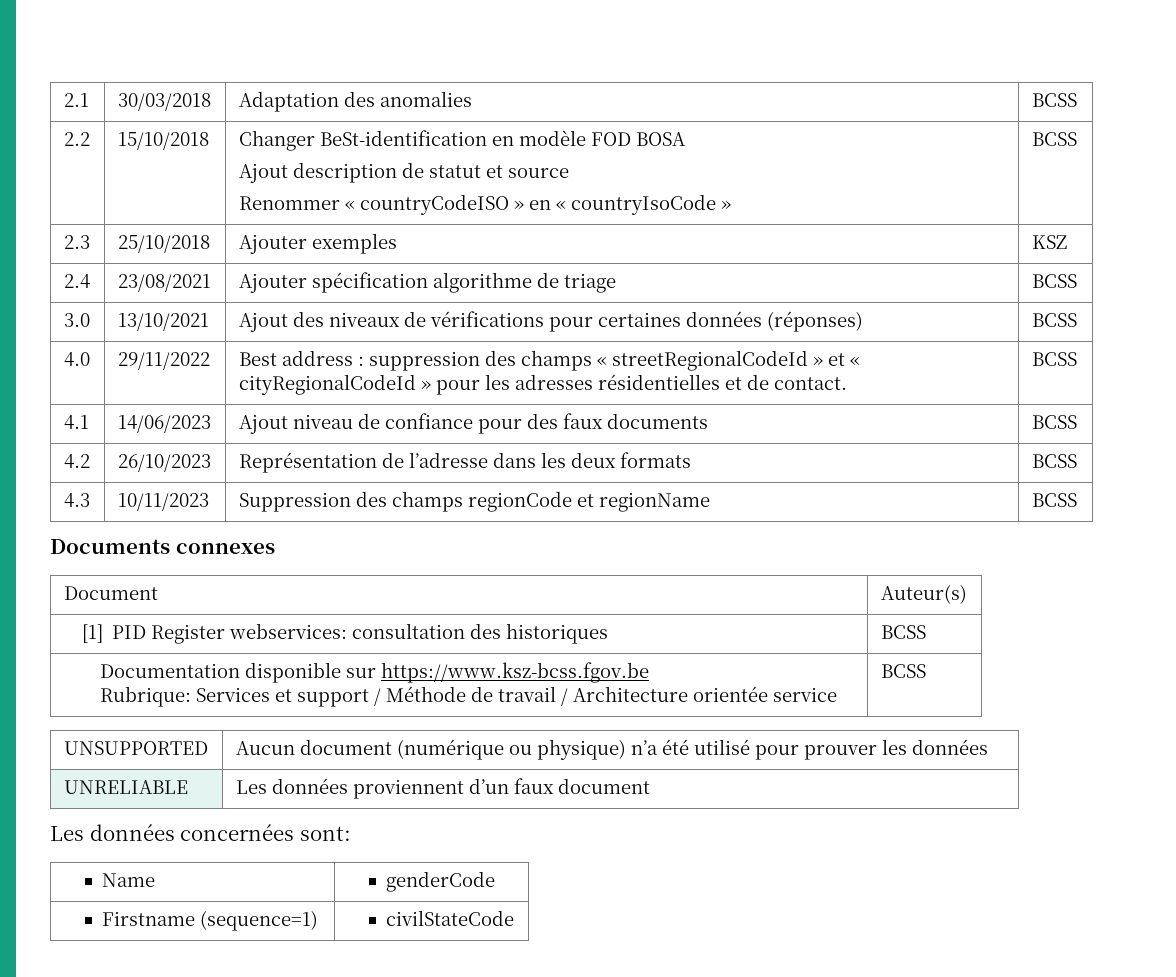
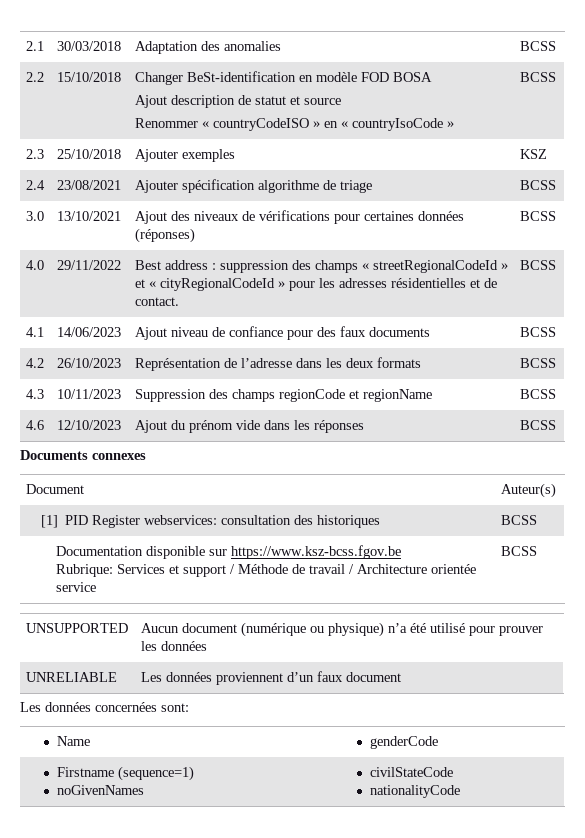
+ 4.6 | 12/10/2023 | Ajout du prénom vide dans les réponses | BCSS
- Firstname (sequence=1) | civilStateCode
+ Firstname (sequence=1)
+ noGivenNames | civilStateCode
+ nationalityCode

